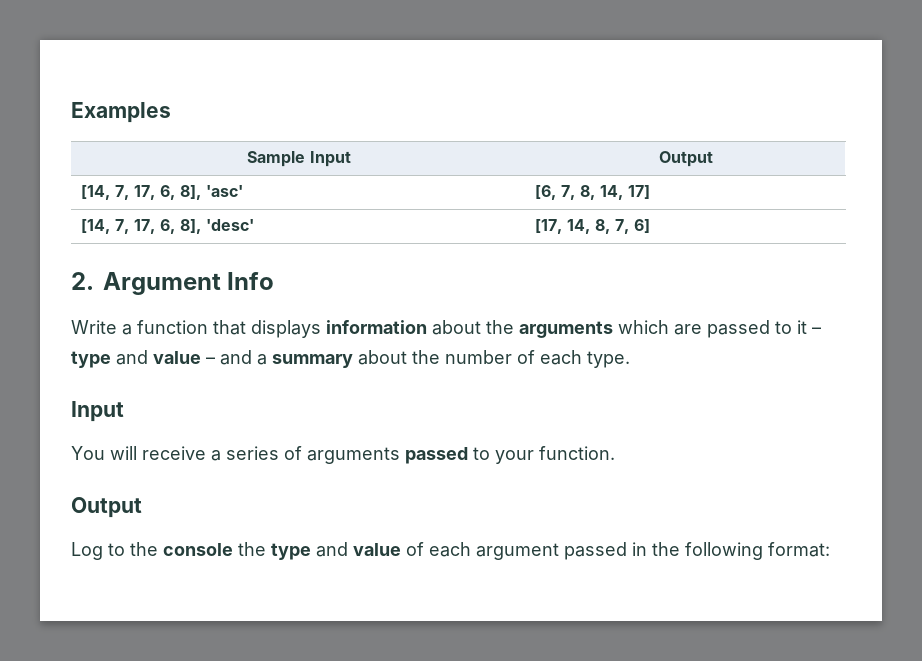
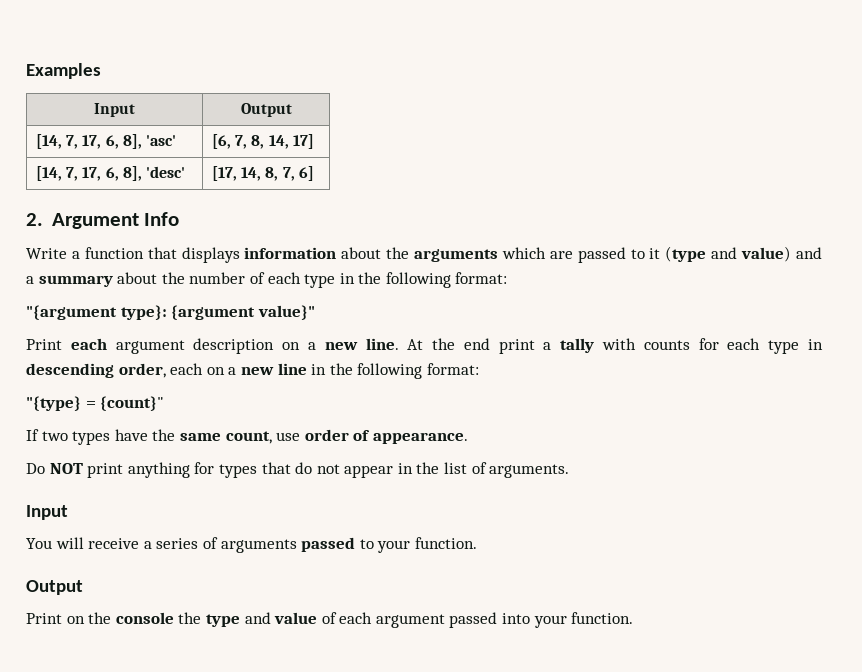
- Sample Input | Output
+ Input | Output
- Write a function that displays information about the arguments which are passed to it – type and value – and a summary about the number of each type.
+ Write a function that displays information about the arguments which are passed to it (type and value) and a summary about the number of each type in the following format:
+ "{argument type}: {argument value}"
+ Print each argument description on a new line. At the end print a tally with counts for each type in descending order, each on a new line in the following format:
+ "{type} = {count}"
+ If two types have the same count, use order of appearance.
+ Do NOT print anything for types that do not appear in the list of arguments.
- Log to the console the type and value of each argument passed in the following format:
+ Print on the console the type and value of each argument passed into your function.

